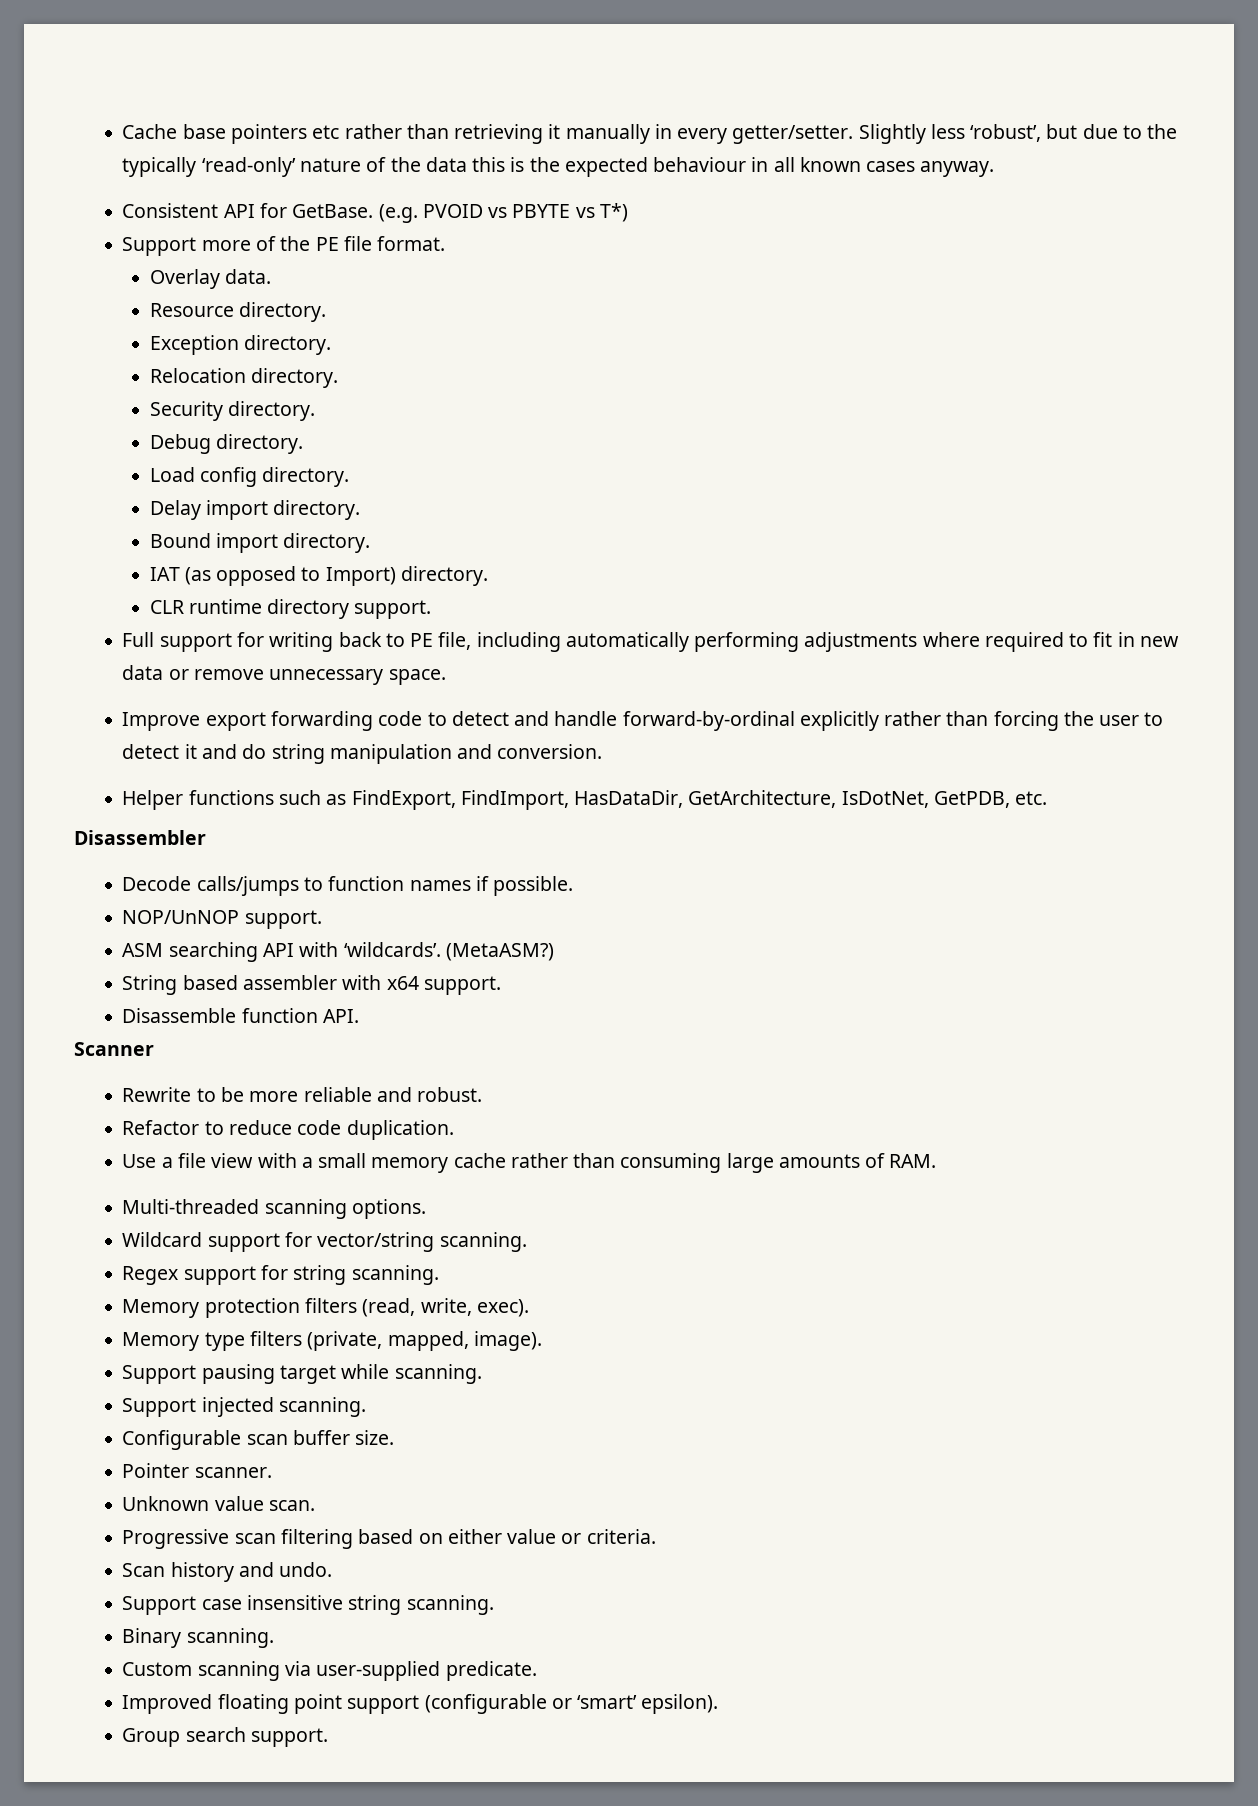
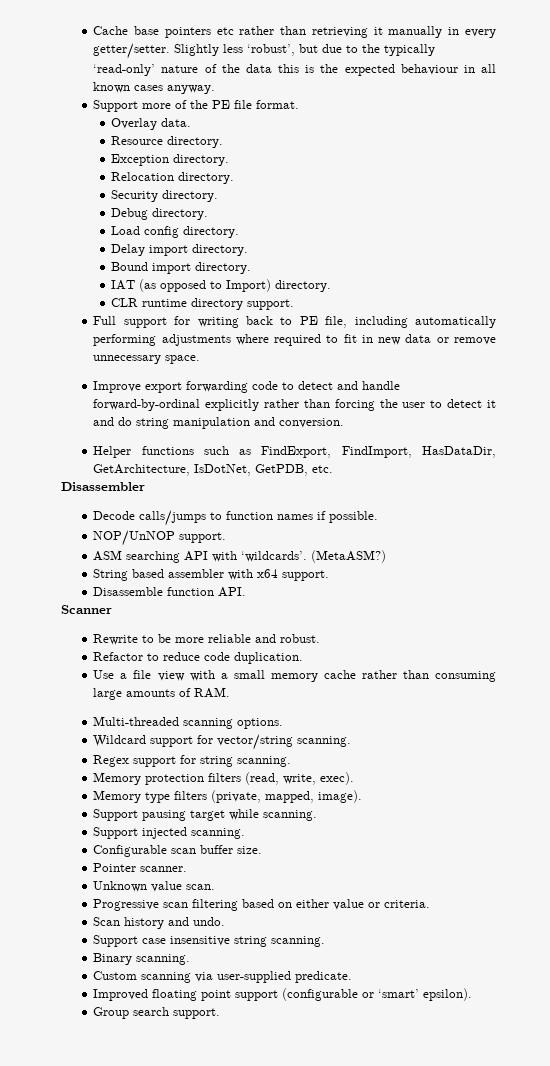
- Consistent API for GetBase. (e.g. PVOID vs PBYTE vs T*)

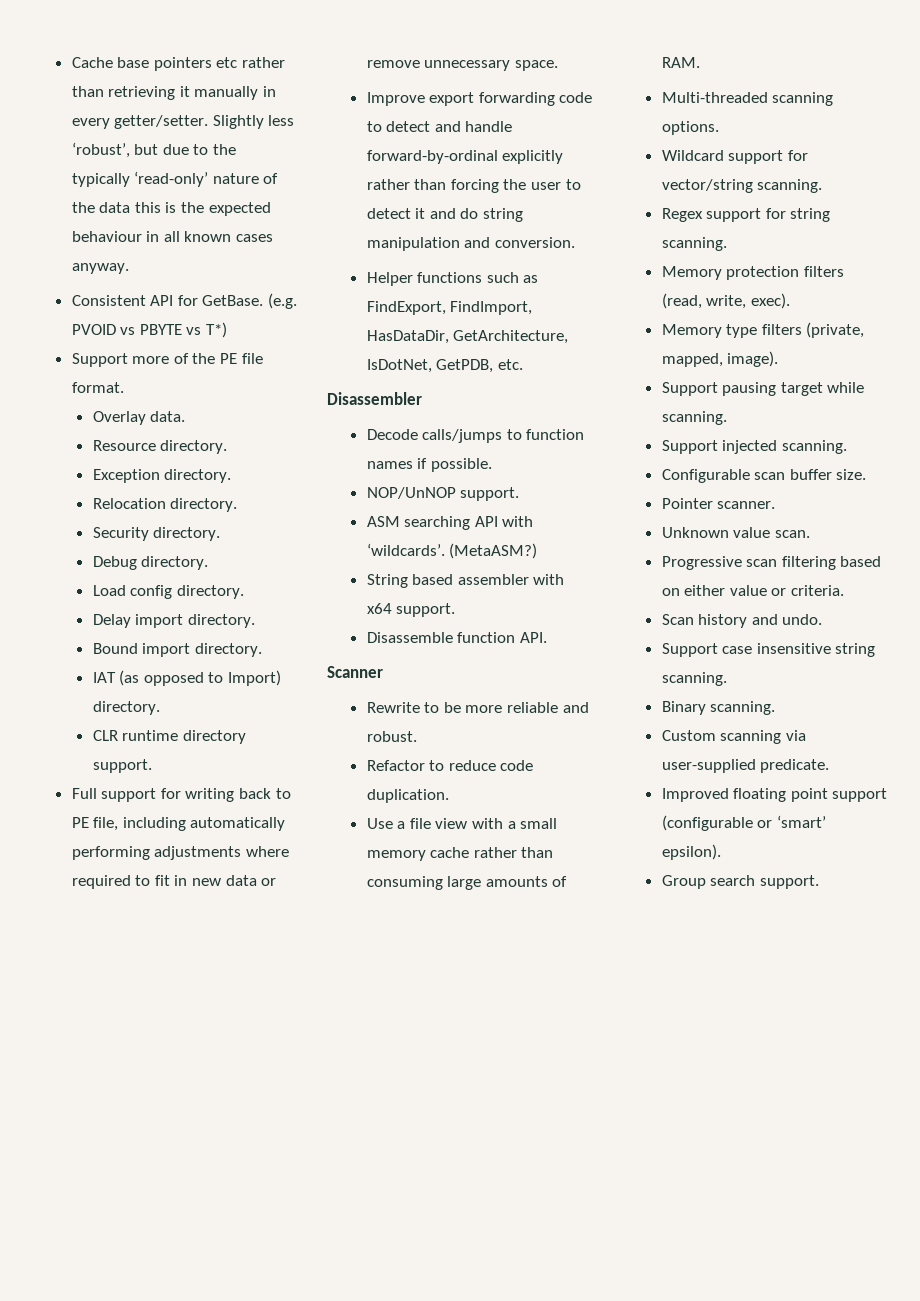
+ Consistent API for GetBase. (e.g. PVOID vs PBYTE vs T*)

